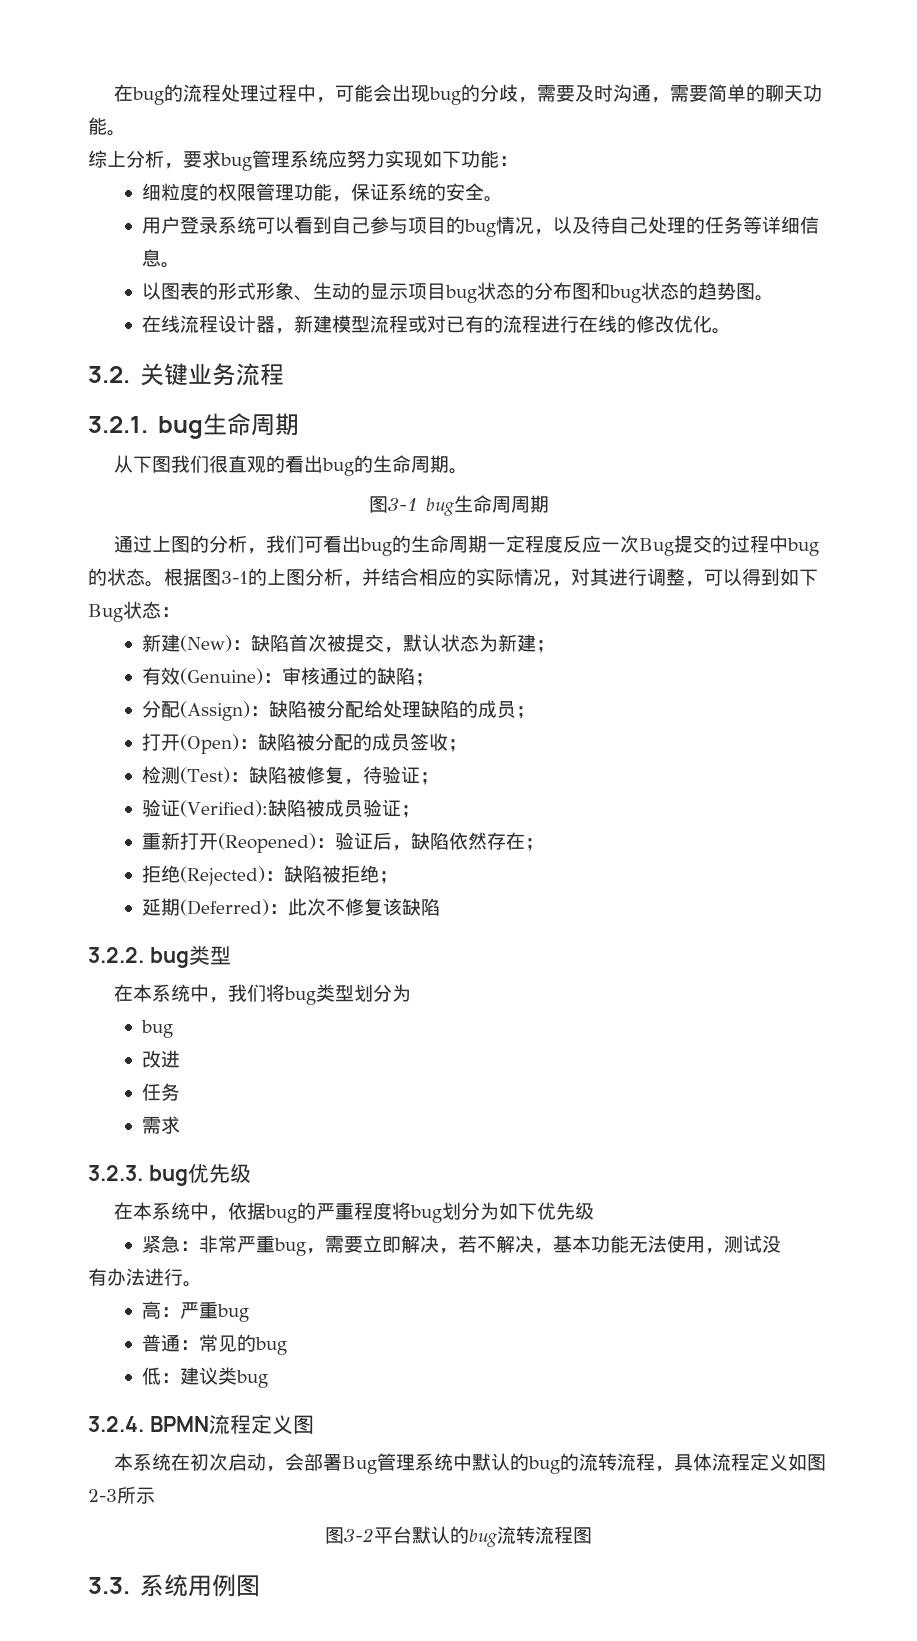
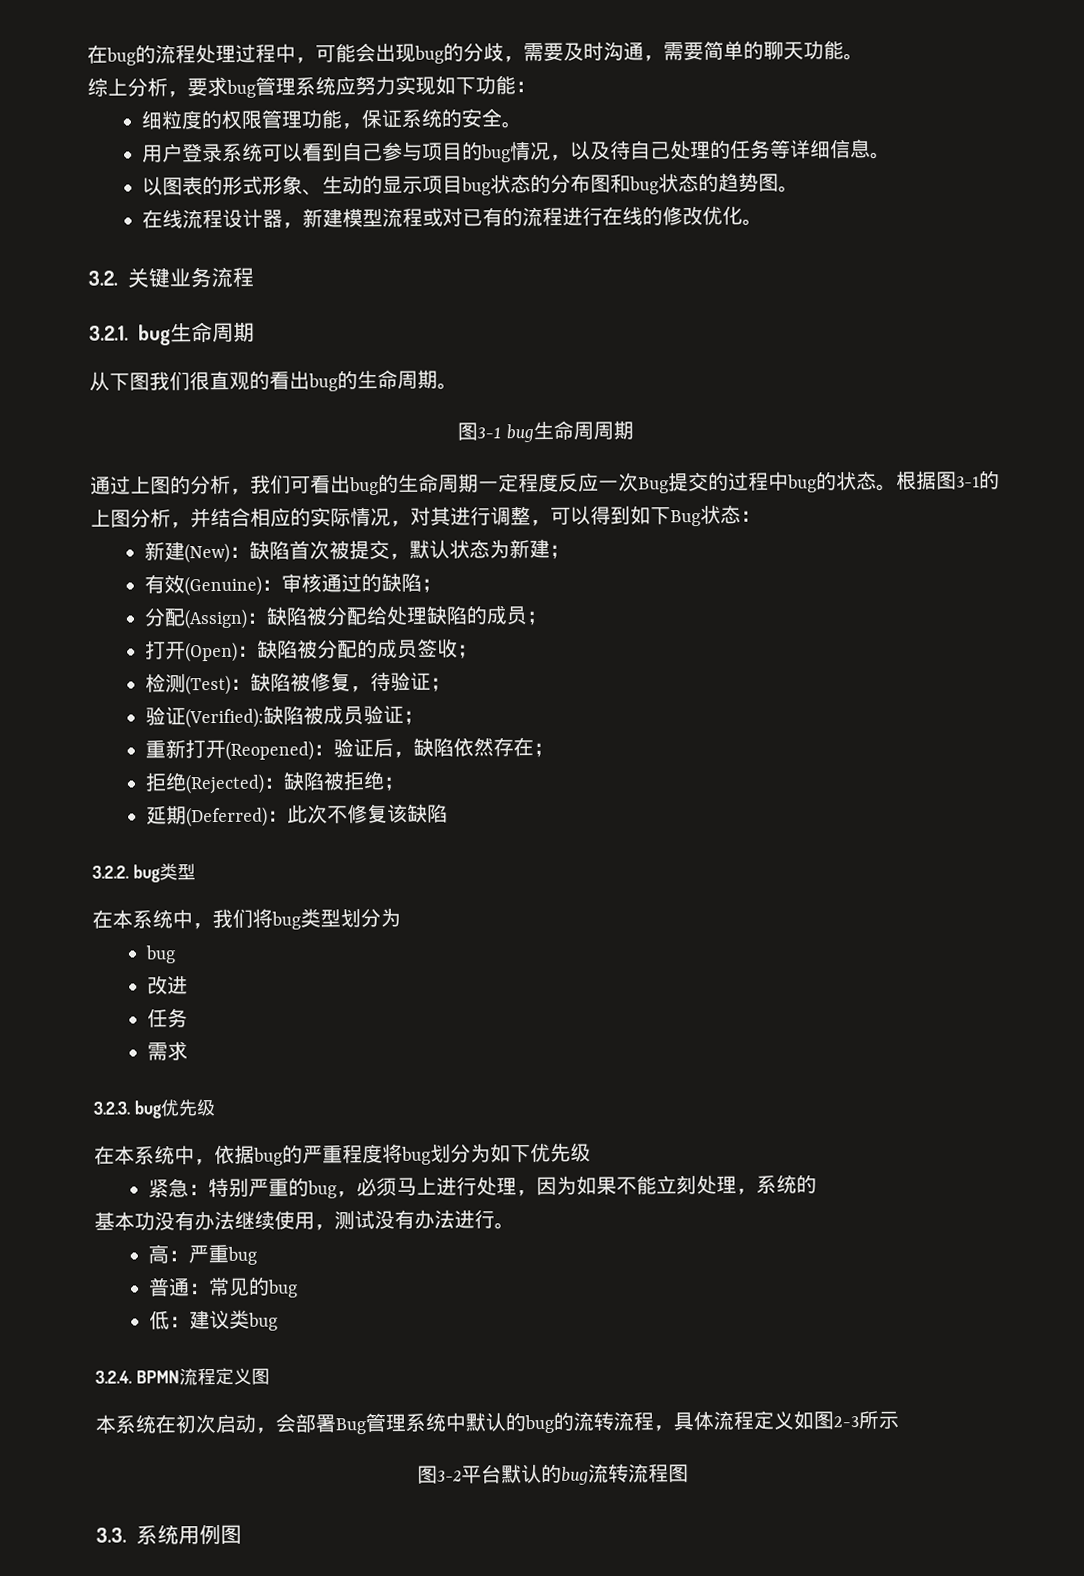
- 紧急：非常严重bug，需要立即解决，若不解决，基本功能无法使用，测试没
- 有办法进行。
+ 紧急：特别严重的bug，必须马上进行处理，因为如果不能立刻处理，系统的
+ 基本功没有办法继续使用，测试没有办法进行。

